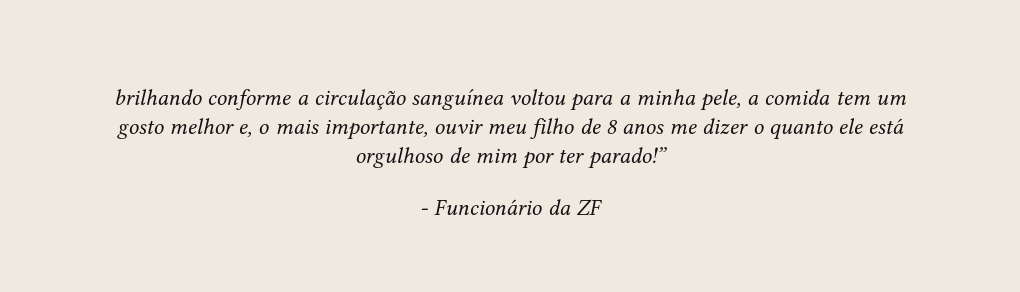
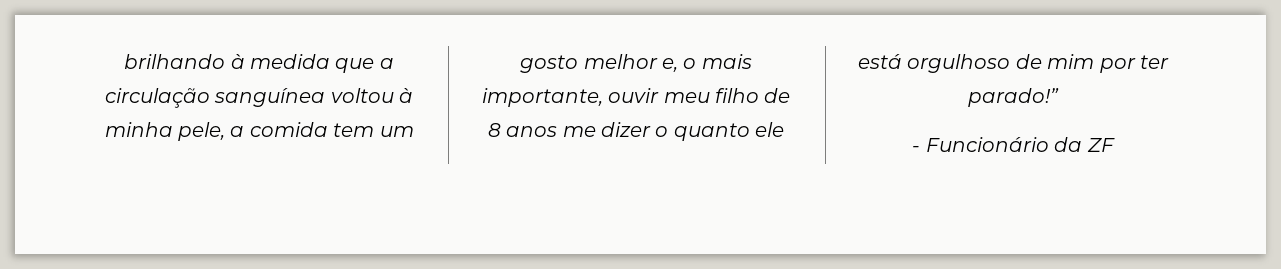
- brilhando conforme a circulação sanguínea voltou para a minha pele, a comida tem um gosto melhor e, o mais importante, ouvir meu filho de 8 anos me dizer o quanto ele está orgulhoso de mim por ter parado!”
+ brilhando à medida que a circulação sanguínea voltou à minha pele, a comida tem um gosto melhor e, o mais importante, ouvir meu filho de 8 anos me dizer o quanto ele está orgulhoso de mim por ter parado!”

